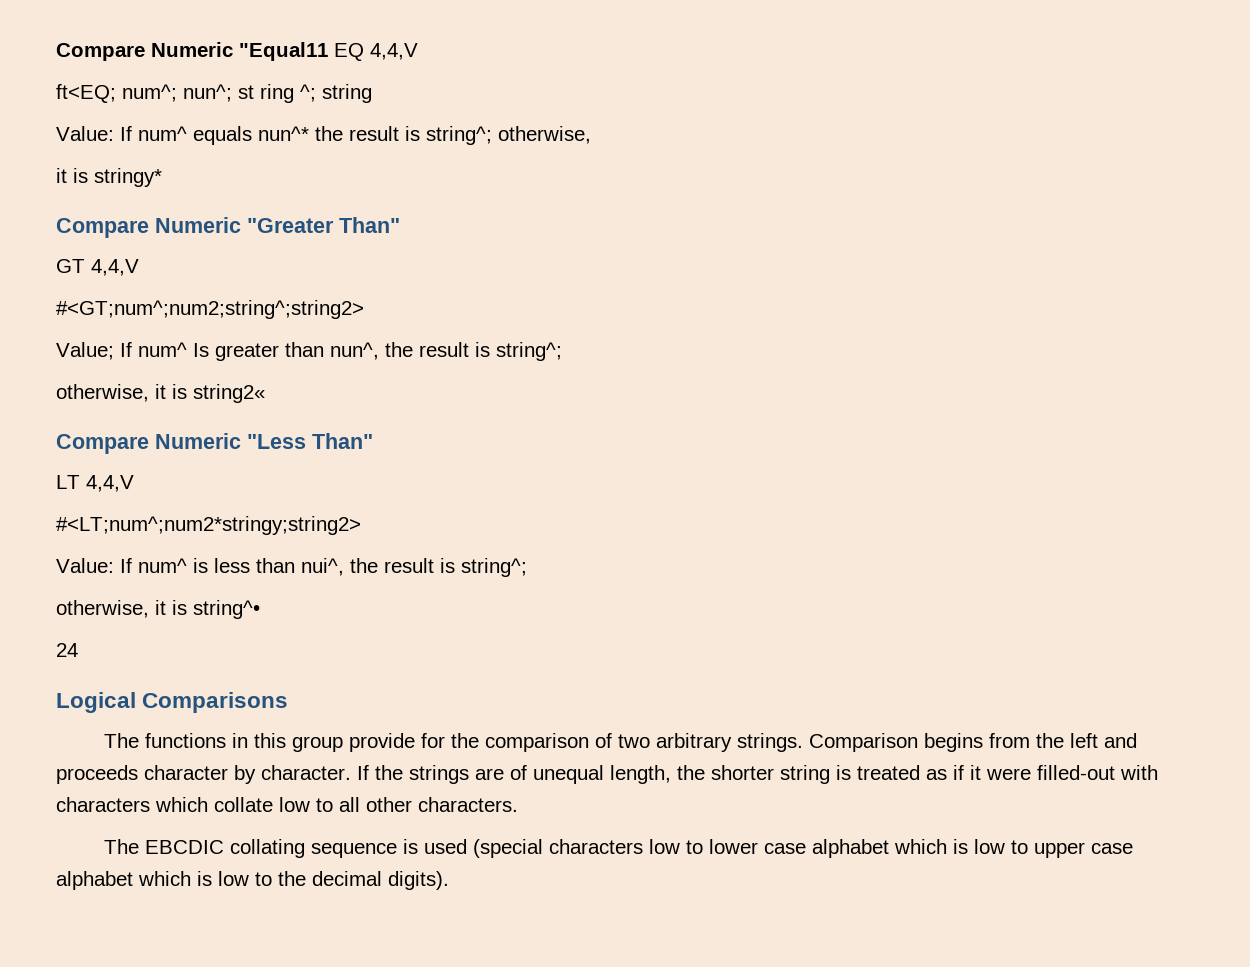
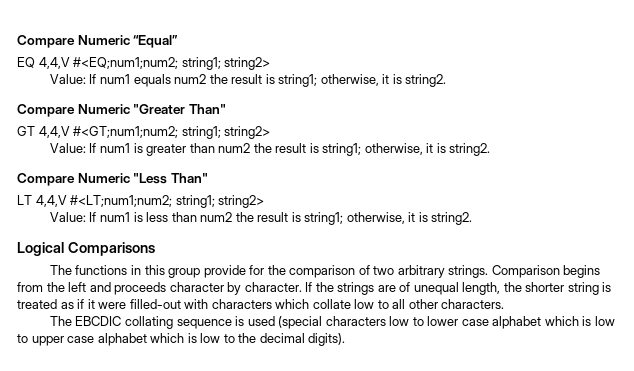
- Compare Numeric "Equal11 EQ 4,4,V
- ft<EQ; num^; nun^; st ring ^; string
- Value: If num^ equals nun^* the result is string^; otherwise,
- it is stringy*
+ Compare Numeric “Equal”
+ EQ 4,4,V #<EQ;num1;num2; string1; string2>
+ Value: If num1 equals num2 the result is string1; otherwise, it is string2.
- GT 4,4,V
- #<GT;num^;num2;string^;string2>
- Value; If num^ Is greater than nun^, the result is string^;
- otherwise, it is string2«
+ GT 4,4,V #<GT;num1;num2; string1; string2>
+ Value: If num1 is greater than num2 the result is string1; otherwise, it is string2.
- LT 4,4,V
- #<LT;num^;num2*stringy;string2>
- Value: If num^ is less than nui^, the result is string^;
- otherwise, it is string^•
- 24
+ LT 4,4,V #<LT;num1;num2; string1; string2>
+ Value: If num1 is less than num2 the result is string1; otherwise, it is string2.

